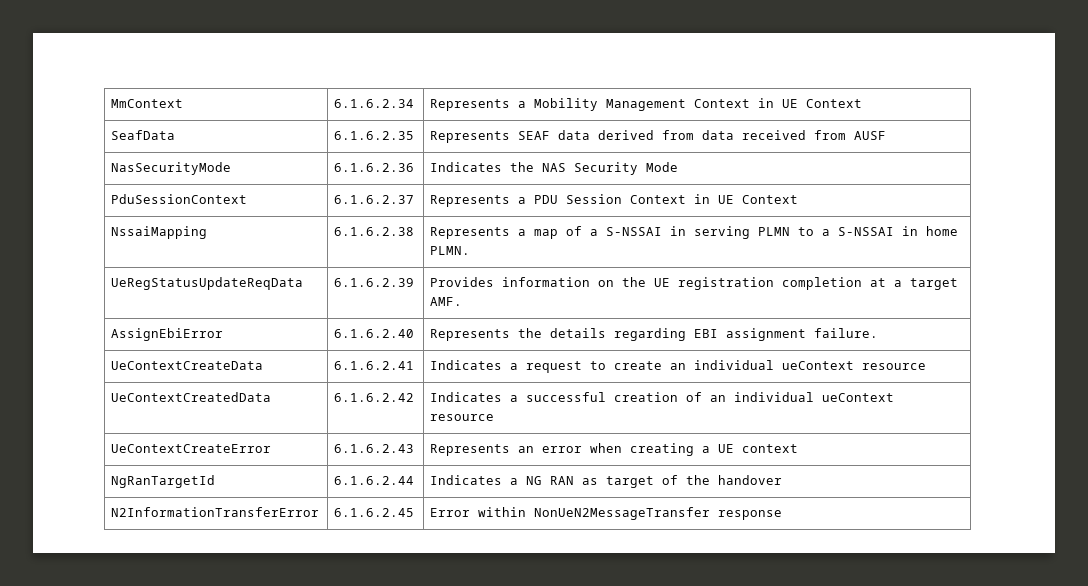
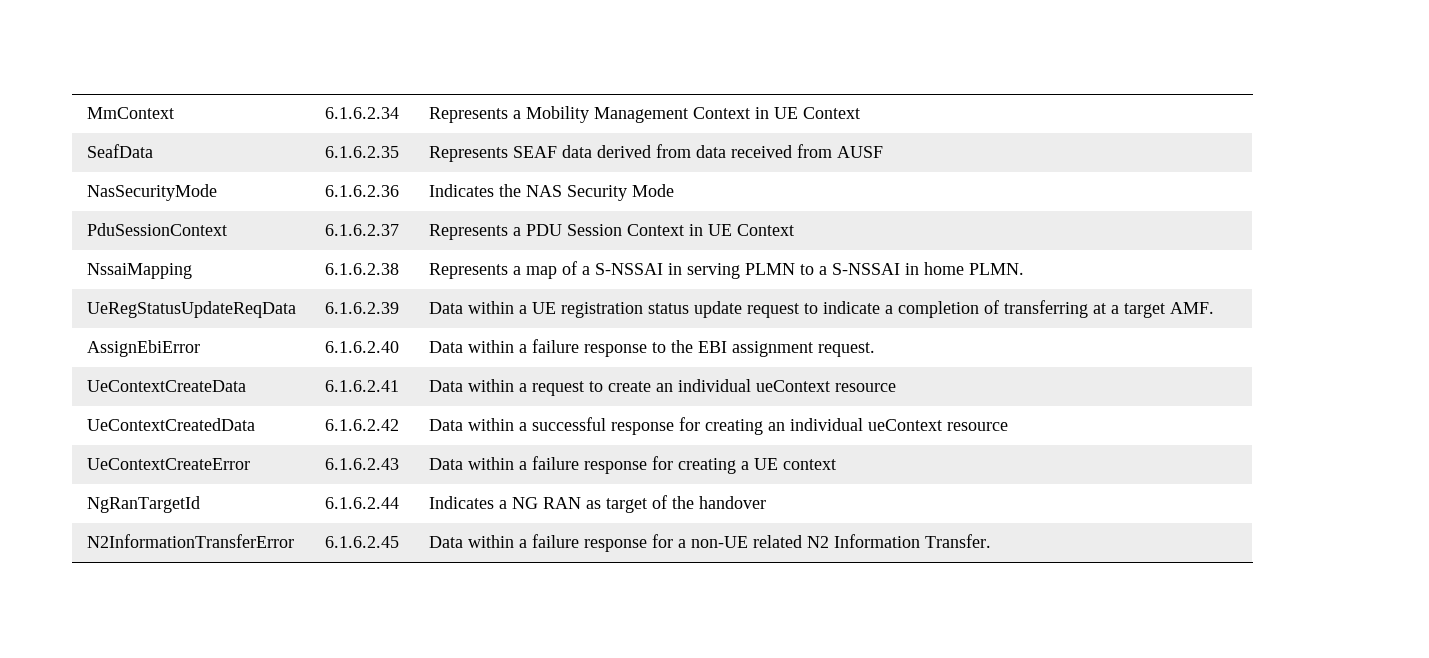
- UeRegStatusUpdateReqData | 6.1.6.2.39 | Provides information on the UE registration completion at a target AMF.
+ UeRegStatusUpdateReqData | 6.1.6.2.39 | Data within a UE registration status update request to indicate a completion of transferring at a target AMF.
- AssignEbiError | 6.1.6.2.40 | Represents the details regarding EBI assignment failure.
+ AssignEbiError | 6.1.6.2.40 | Data within a failure response to the EBI assignment request.
- UeContextCreateData | 6.1.6.2.41 | Indicates a request to create an individual ueContext resource
+ UeContextCreateData | 6.1.6.2.41 | Data within a request to create an individual ueContext resource
- UeContextCreatedData | 6.1.6.2.42 | Indicates a successful creation of an individual ueContext resource
+ UeContextCreatedData | 6.1.6.2.42 | Data within a successful response for creating an individual ueContext resource
- UeContextCreateError | 6.1.6.2.43 | Represents an error when creating a UE context
+ UeContextCreateError | 6.1.6.2.43 | Data within a failure response for creating a UE context
- N2InformationTransferError | 6.1.6.2.45 | Error within NonUeN2MessageTransfer response
+ N2InformationTransferError | 6.1.6.2.45 | Data within a failure response for a non-UE related N2 Information Transfer.

